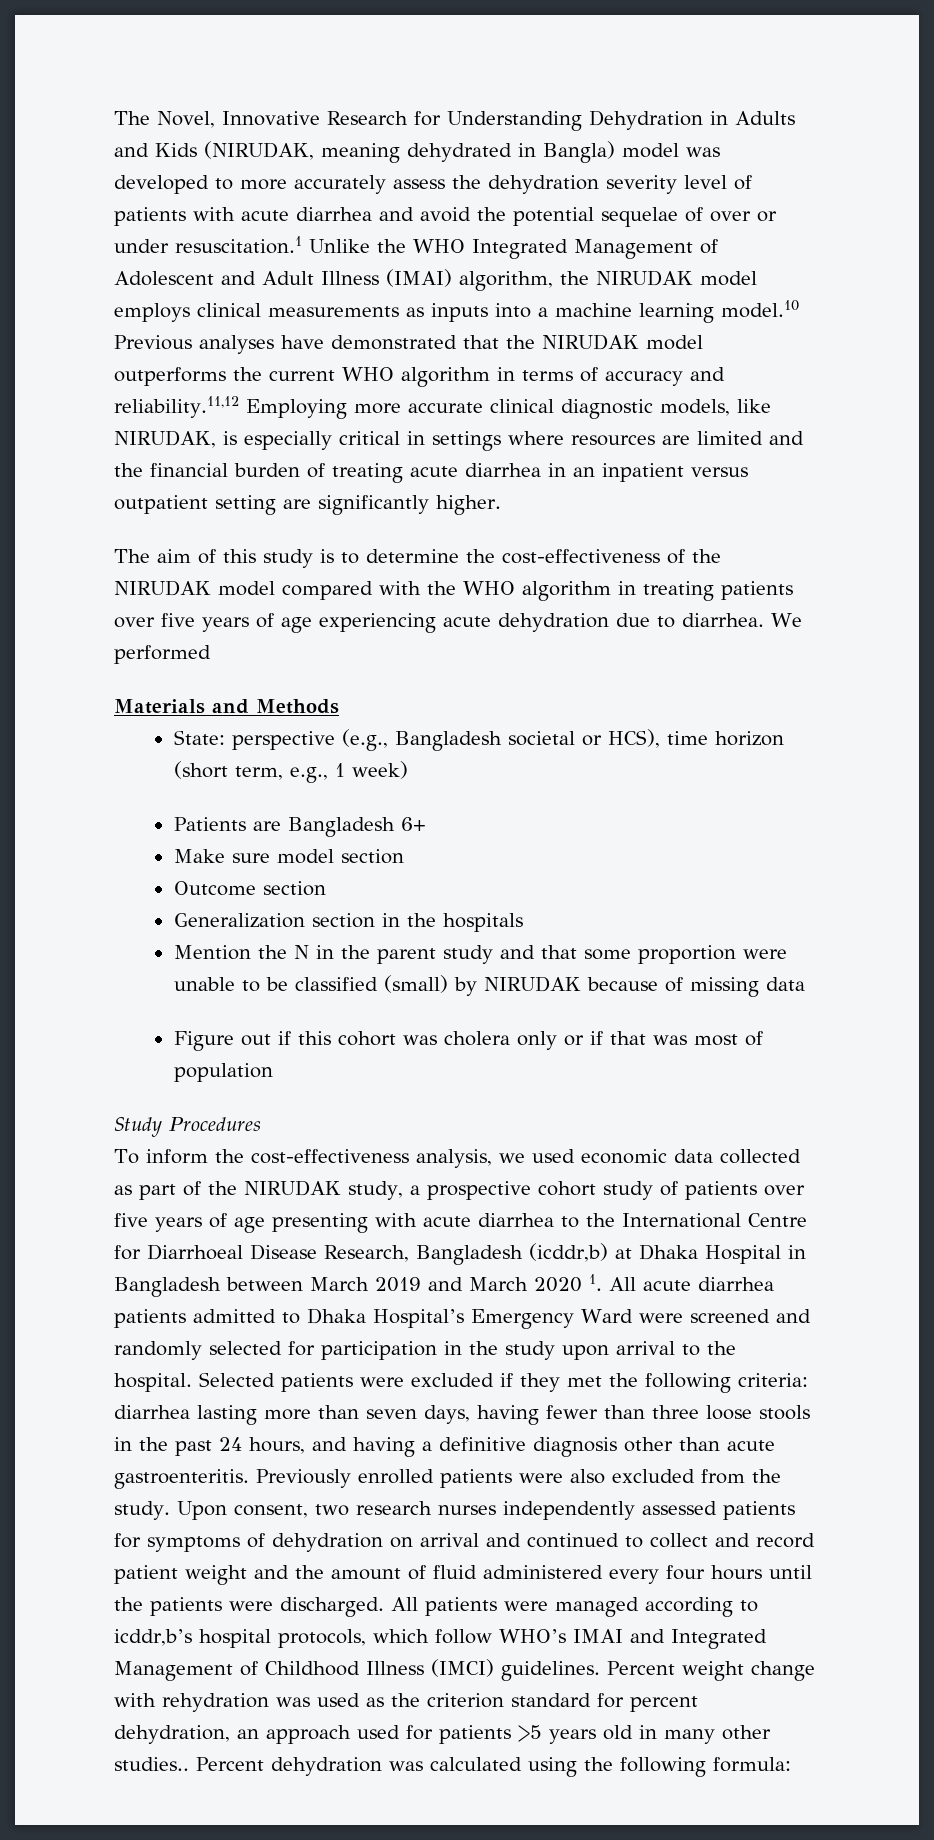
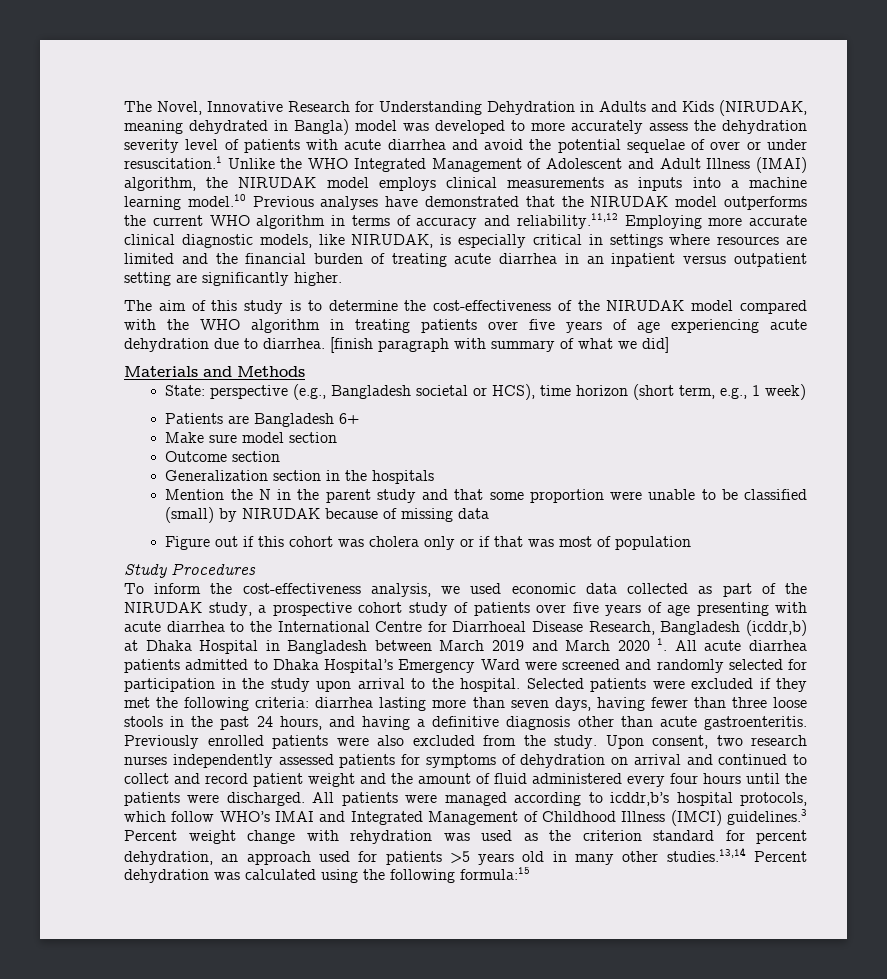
- We performed
+ [finish paragraph with summary of what we did]
- All patients were managed according to icddr,b’s hospital protocols, which follow WHO’s IMAI and Integrated Management of Childhood Illness (IMCI) guidelines. Percent weight change with rehydration was used as the criterion standard for percent dehydration, an approach used for patients >5 years old in many other studies.. Percent dehydration was calculated using the following formula:
+ All patients were managed according to icddr,b’s hospital protocols, which follow WHO’s IMAI and Integrated Management of Childhood Illness (IMCI) guidelines.3 Percent weight change with rehydration was used as the criterion standard for percent dehydration, an approach used for patients >5 years old in many other studies.13,14 Percent dehydration was calculated using the following formula:15

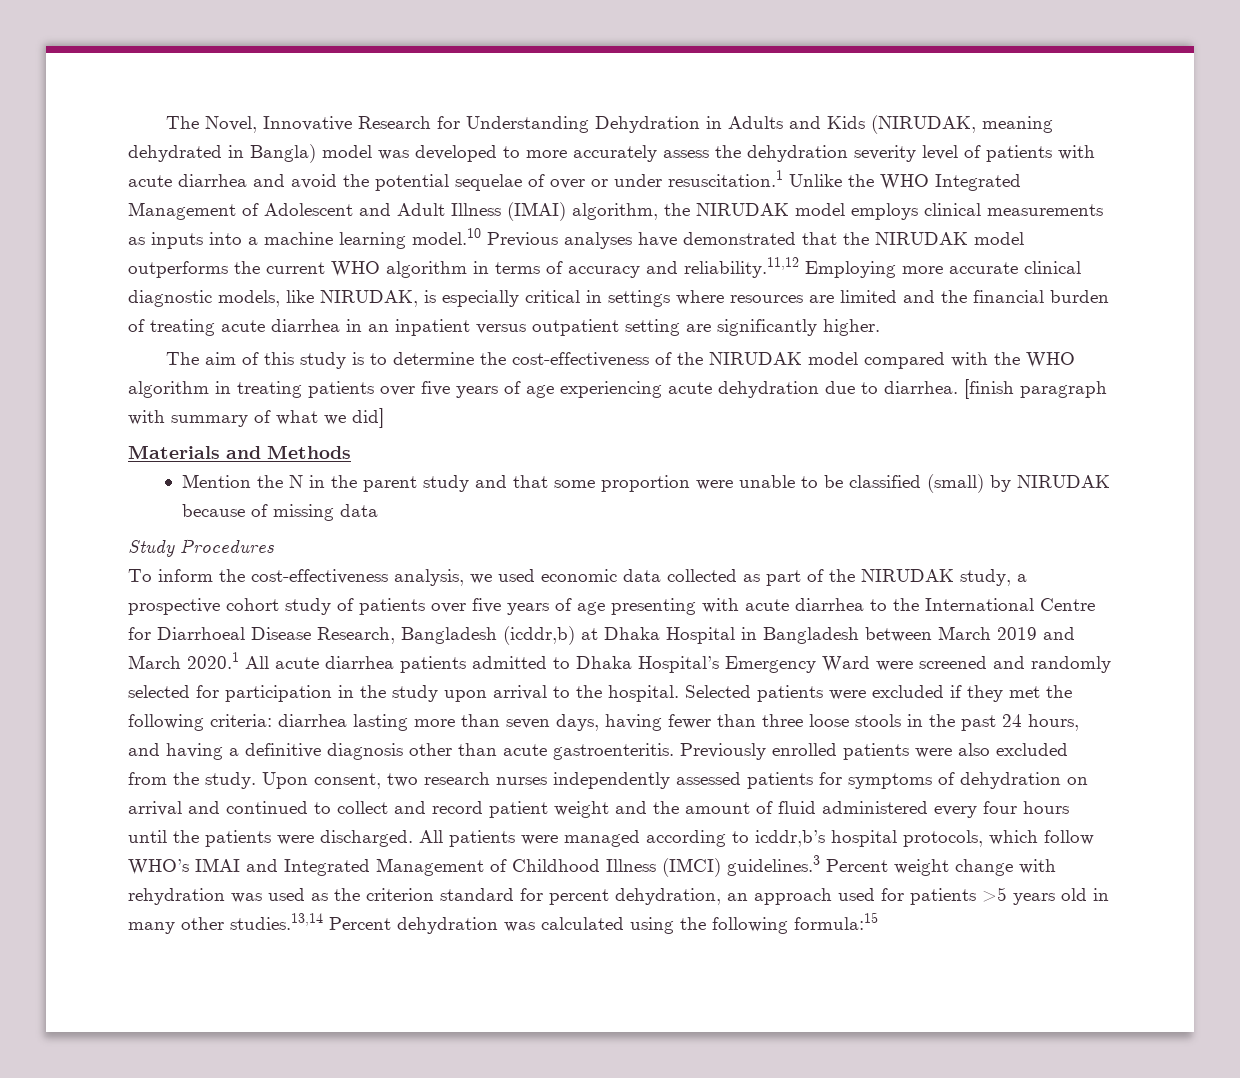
- State: perspective (e.g., Bangladesh societal or HCS), time horizon (short term, e.g., 1 week)
- Patients are Bangladesh 6+
- Make sure model section
- Outcome section
- Generalization section in the hospitals
- Figure out if this cohort was cholera only or if that was most of population
- To inform the cost-effectiveness analysis, we used economic data collected as part of the NIRUDAK study, a prospective cohort study of patients over five years of age presenting with acute diarrhea to the International Centre for Diarrhoeal Disease Research, Bangladesh (icddr,b) at Dhaka Hospital in Bangladesh between March 2019 and March 2020 1. All acute diarrhea patients admitted to Dhaka Hospital’s Emergency Ward were screened and randomly selected for participation in the study upon arrival to the hospital.
+ To inform the cost-effectiveness analysis, we used economic data collected as part of the NIRUDAK study, a prospective cohort study of patients over five years of age presenting with acute diarrhea to the International Centre for Diarrhoeal Disease Research, Bangladesh (icddr,b) at Dhaka Hospital in Bangladesh between March 2019 and March 2020.1 All acute diarrhea patients admitted to Dhaka Hospital’s Emergency Ward were screened and randomly selected for participation in the study upon arrival to the hospital.

